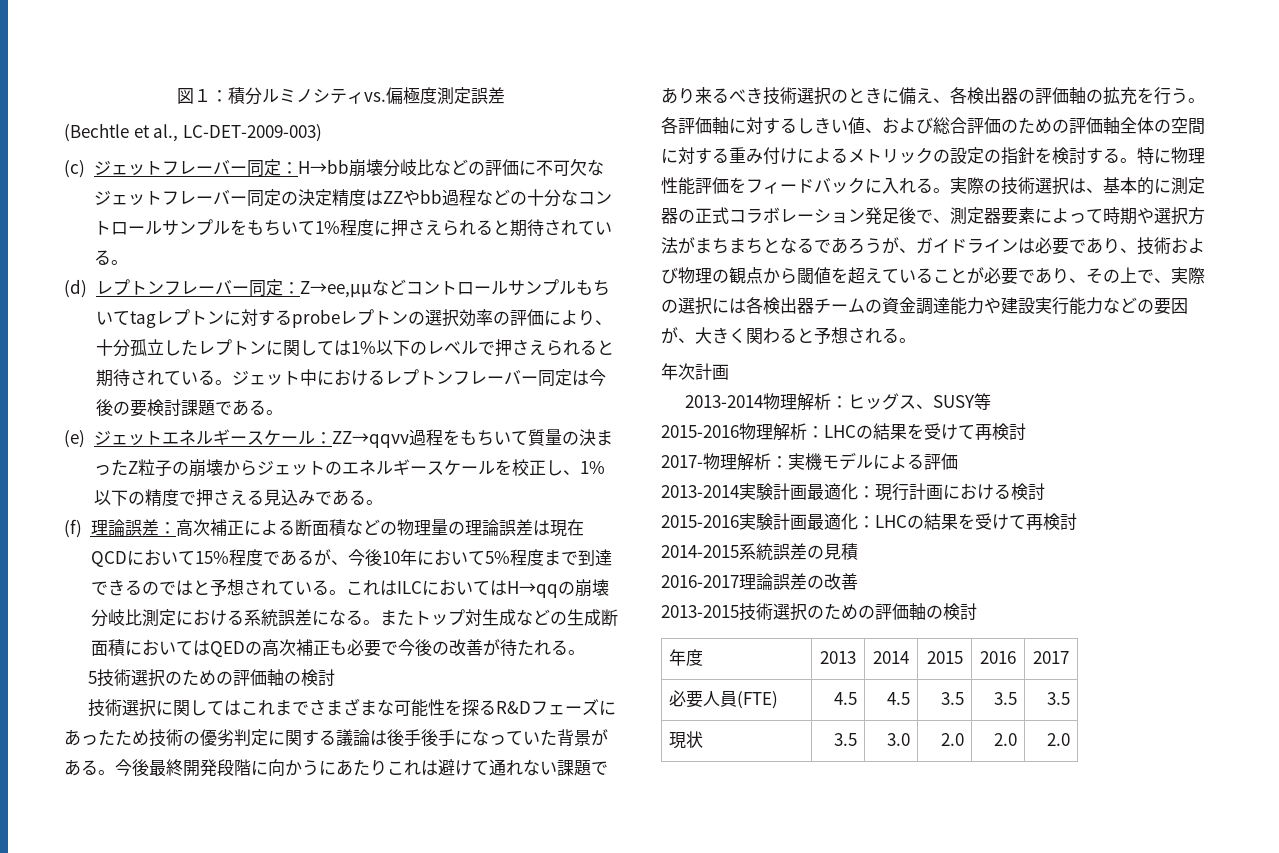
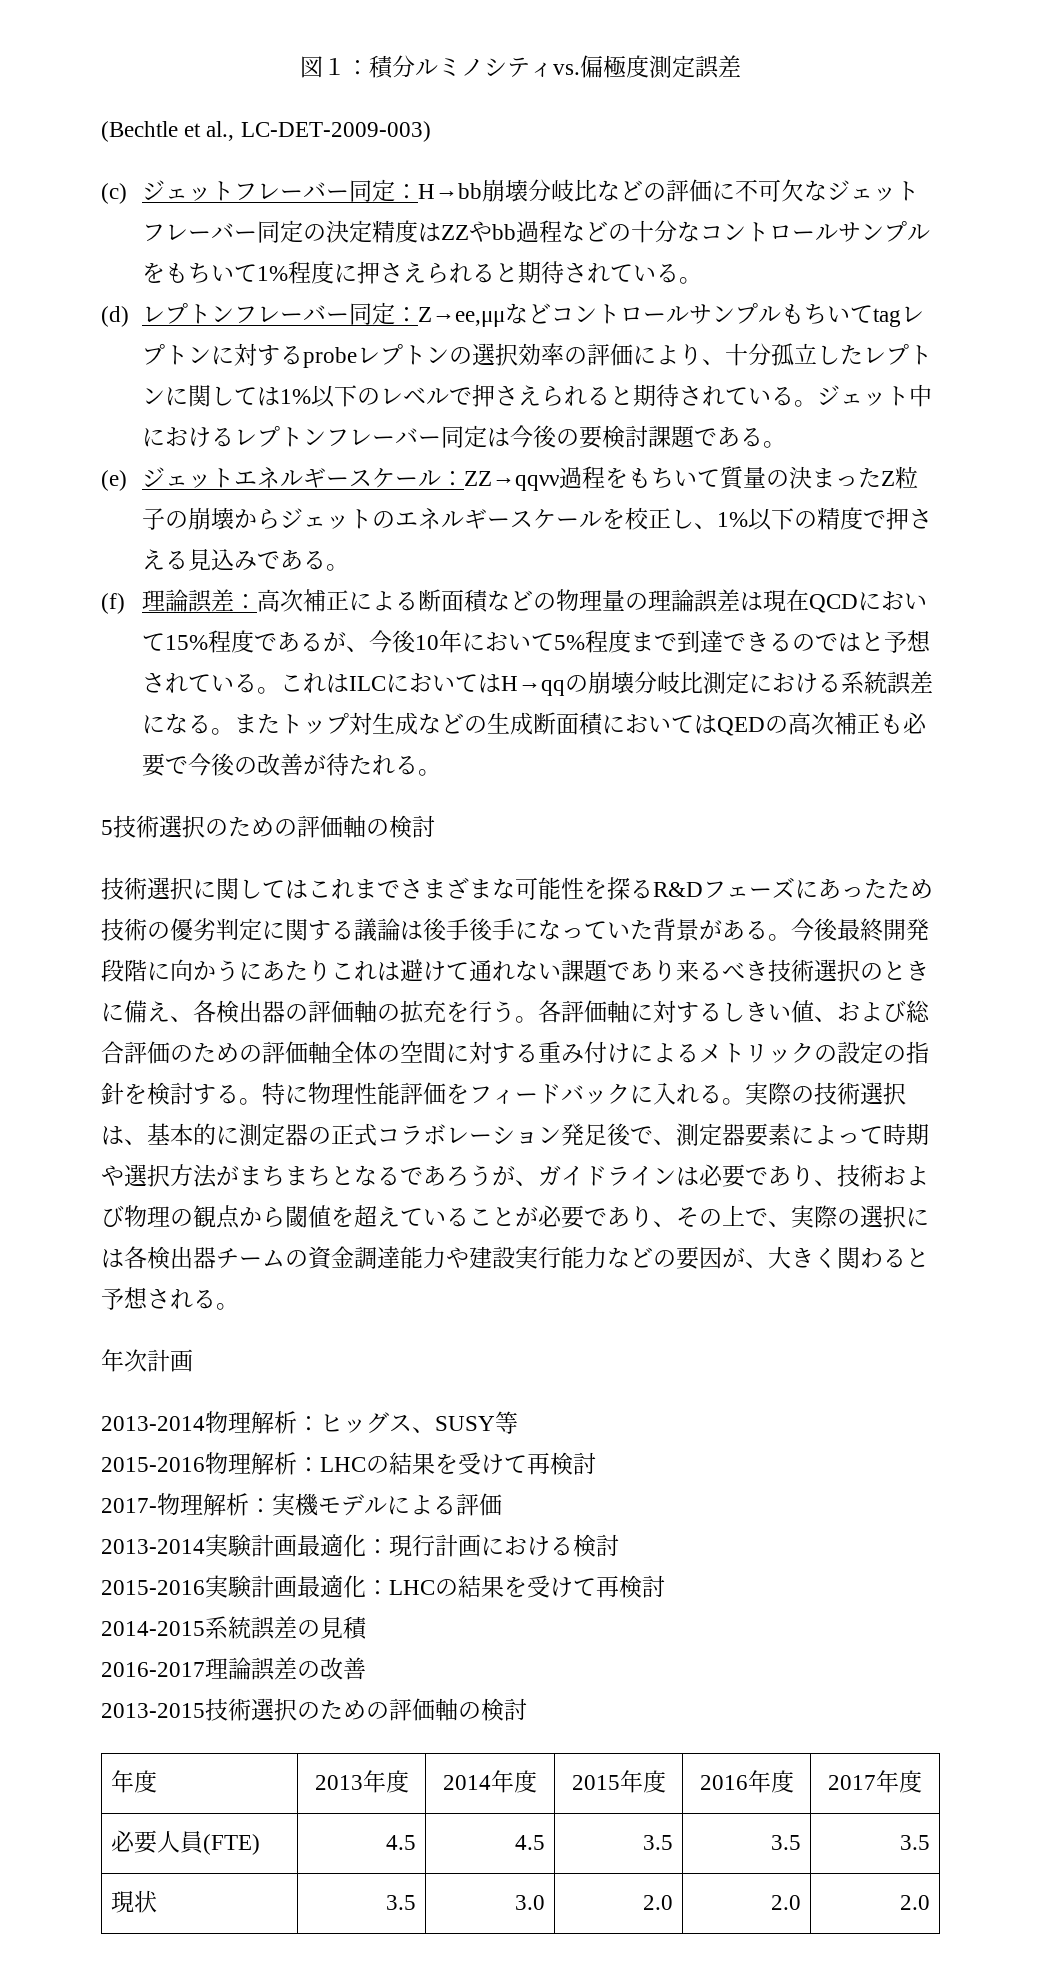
- 年度 | 2013 | 2014 | 2015 | 2016 | 2017
+ 年度 | 2013年度 | 2014年度 | 2015年度 | 2016年度 | 2017年度

